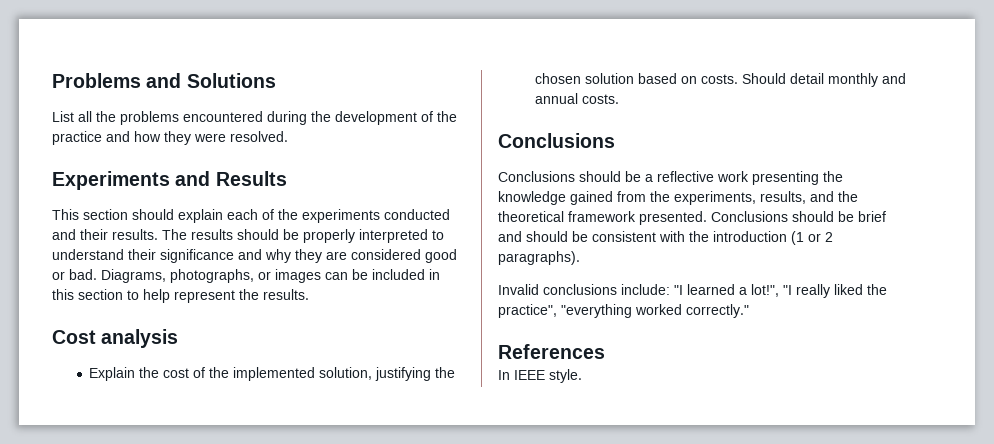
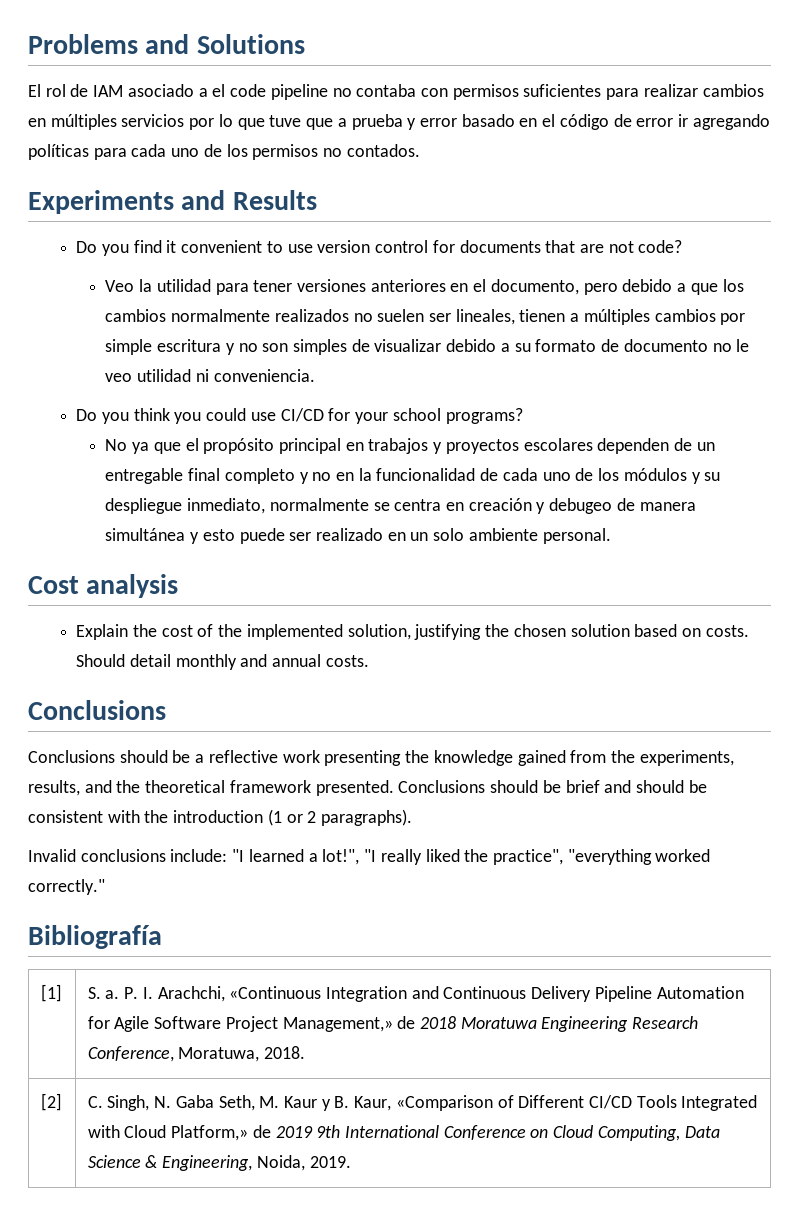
- List all the problems encountered during the development of the practice and how they were resolved.
+ El rol de IAM asociado a el code pipeline no contaba con permisos suficientes para realizar cambios en múltiples servicios por lo que tuve que a prueba y error basado en el código de error ir agregando políticas para cada uno de los permisos no contados.
  Experiments and Results
- This section should explain each of the experiments conducted and their results. The results should be properly interpreted to understand their significance and why they are considered good or bad. Diagrams, photographs, or images can be included in this section to help represent the results.
+ Do you find it convenient to use version control for documents that are not code?
+ Veo la utilidad para tener versiones anteriores en el documento, pero debido a que los cambios normalmente realizados no suelen ser lineales, tienen a múltiples cambios por simple escritura y no son simples de visualizar debido a su formato de documento no le veo utilidad ni conveniencia.
+ Do you think you could use CI/CD for your school programs?
+ No ya que el propósito principal en trabajos y proyectos escolares dependen de un entregable final completo y no en la funcionalidad de cada uno de los módulos y su despliegue inmediato, normalmente se centra en creación y debugeo de manera simultánea y esto puede ser realizado en un solo ambiente personal.
- References
- In IEEE style.
+ Bibliografía
+ [1] | S. a. P. I. Arachchi, «Continuous Integration and Continuous Delivery Pipeline Automation for Agile Software Project Management,» de 2018 Moratuwa Engineering Research Conference, Moratuwa, 2018.
+ [2] | C. Singh, N. Gaba Seth, M. Kaur y B. Kaur, «Comparison of Different CI/CD Tools Integrated with Cloud Platform,» de 2019 9th International Conference on Cloud Computing, Data Science & Engineering, Noida, 2019.

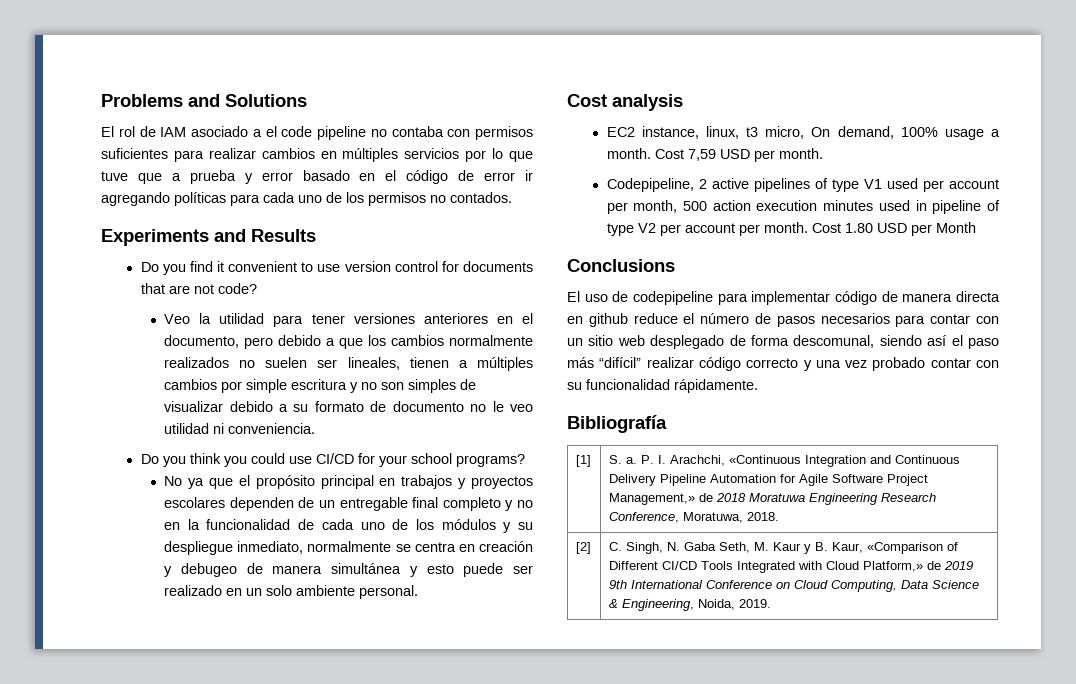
- Explain the cost of the implemented solution, justifying the chosen solution based on costs. Should detail monthly and annual costs.
+ EC2 instance, linux, t3 micro, On demand, 100% usage a month. Cost 7,59 USD per month.
+ Codepipeline, 2 active pipelines of type V1 used per account per month, 500 action execution minutes used in pipeline of type V2 per account per month. Cost 1.80 USD per Month
  Conclusions
- Conclusions should be a reflective work presenting the knowledge gained from the experiments, results, and the theoretical framework presented. Conclusions should be brief and should be consistent with the introduction (1 or 2 paragraphs).
- Invalid conclusions include: "I learned a lot!", "I really liked the practice", "everything worked correctly."
+ El uso de codepipeline para implementar código de manera directa en github reduce el número de pasos necesarios para contar con un sitio web desplegado de forma descomunal, siendo así el paso más “difícil” realizar código correcto y una vez probado contar con su funcionalidad rápidamente.

